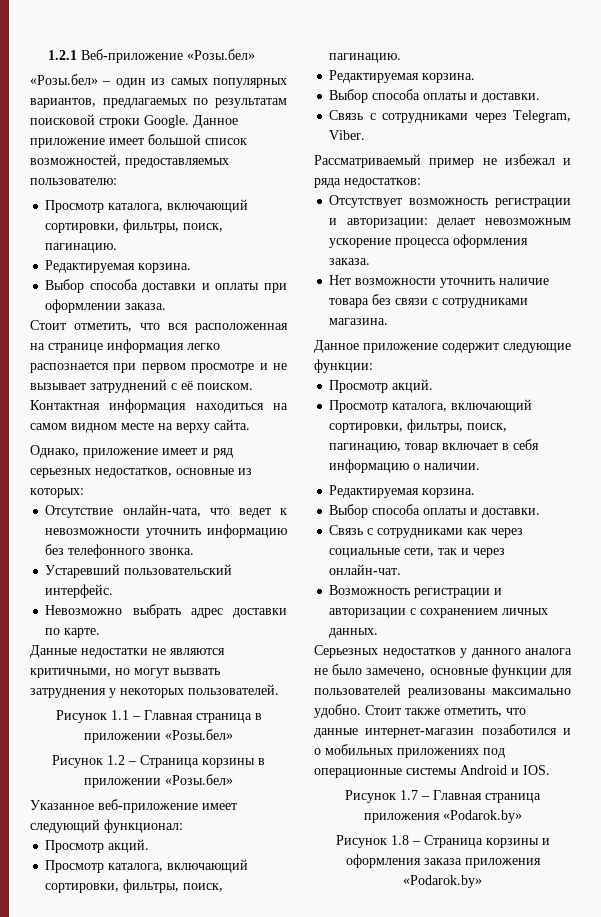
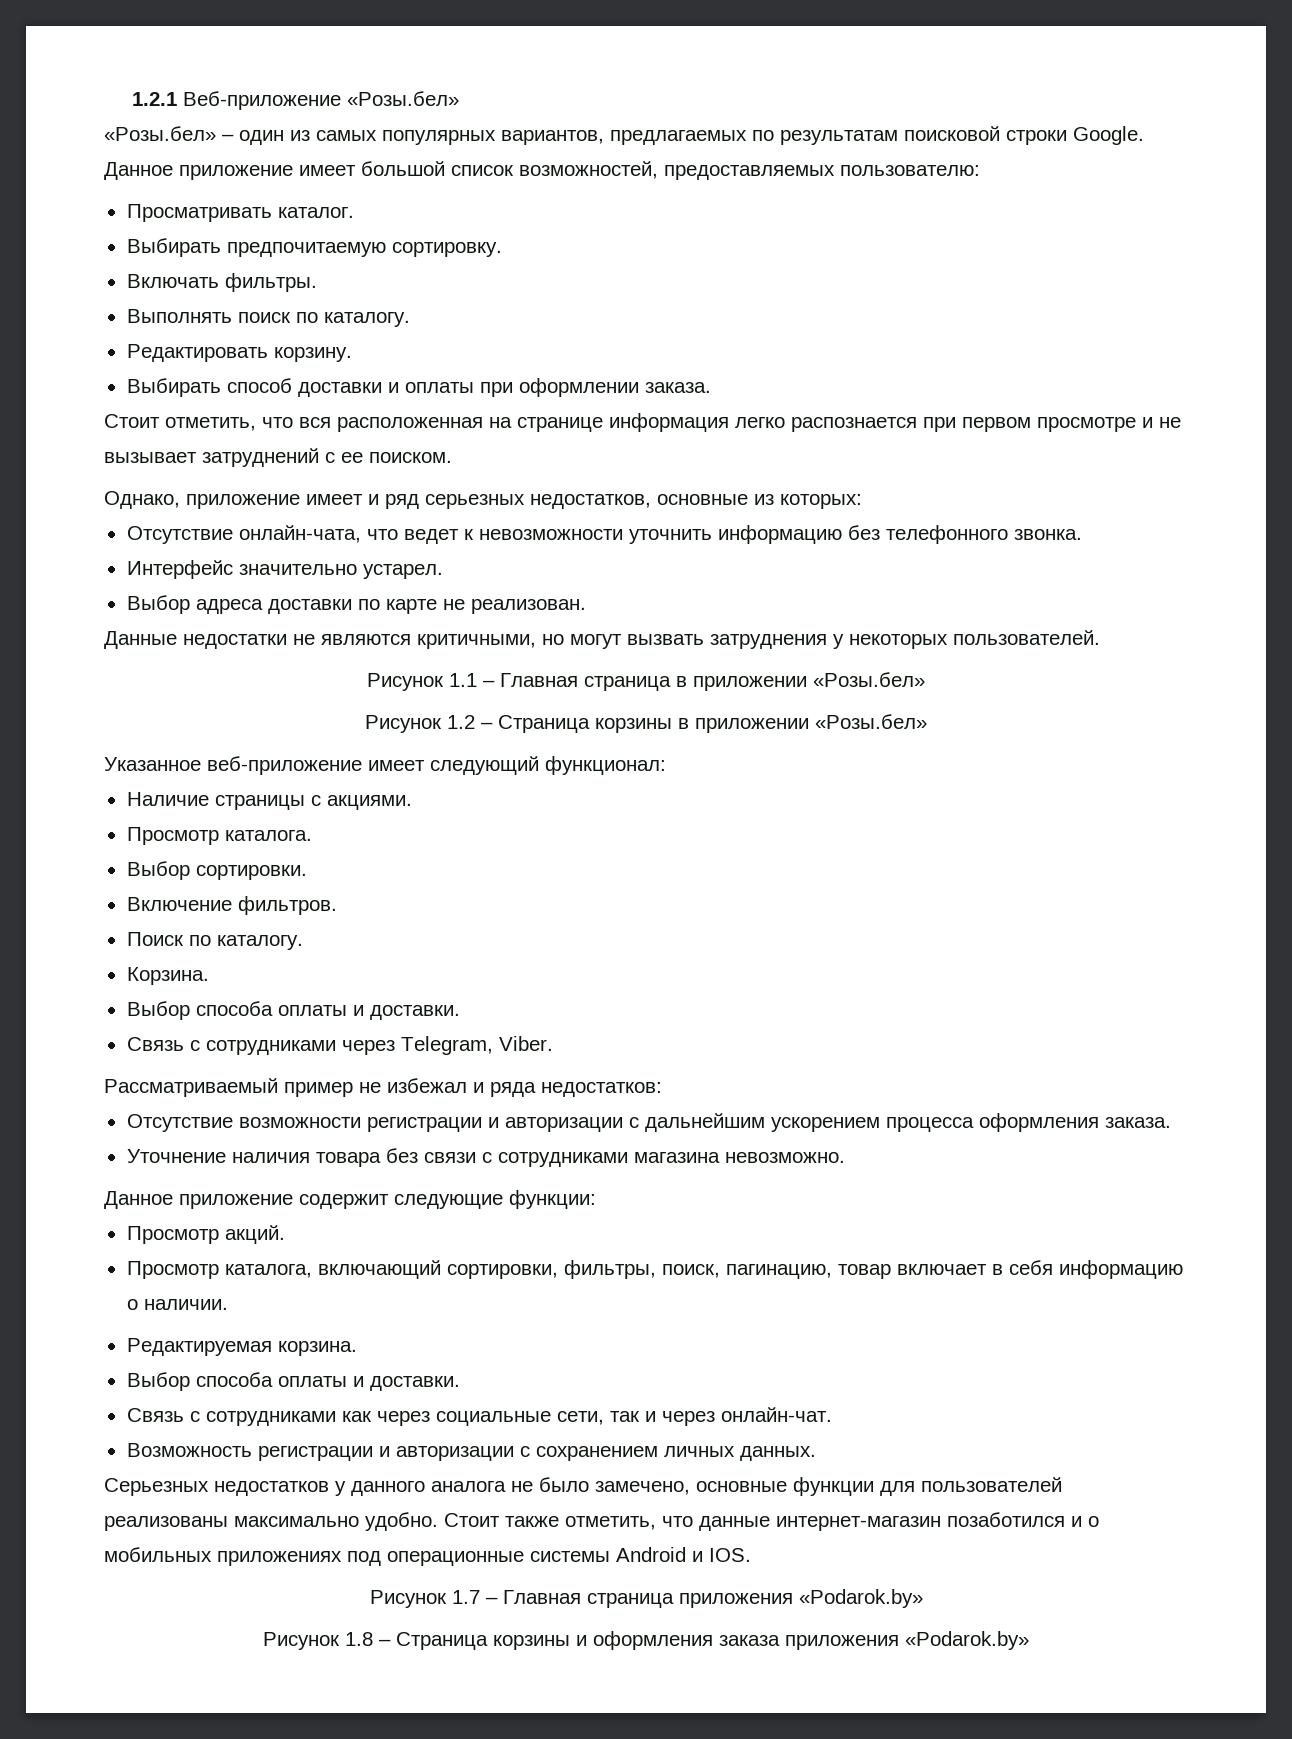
  Данное приложение имеет большой список возможностей, предоставляемых пользователю:
- Просмотр каталога, включающий сортировки, фильтры, поиск, пагинацию.
- Редактируемая корзина.
- Выбор способа доставки и оплаты при оформлении заказа.
+ Просматривать каталог.
+ Выбирать предпочитаемую сортировку.
+ Включать фильтры.
+ Выполнять поиск по каталогу.
+ Редактировать корзину.
+ Выбирать способ доставки и оплаты при оформлении заказа.
- Стоит отметить, что вся расположенная на странице информация легко распознается при первом просмотре и не вызывает затруднений с её поиском. Контактная информация находиться на самом видном месте на верху сайта.
+ Стоит отметить, что вся расположенная на странице информация легко распознается при первом просмотре и не вызывает затруднений с ее поиском.
- Устаревший пользовательский интерфейс.
- Невозможно выбрать адрес доставки по карте.
+ Интерфейс значительно устарел.
+ Выбор адреса доставки по карте не реализован.
  Указанное веб-приложение имеет следующий функционал:
- Просмотр акций.
- Просмотр каталога, включающий сортировки, фильтры, поиск, пагинацию.
- Редактируемая корзина.
+ Наличие страницы с акциями.
+ Просмотр каталога.
+ Выбор сортировки.
+ Включение фильтров.
+ Поиск по каталогу.
+ Корзина.
- Отсутствует возможность регистрации и авторизации: делает невозможным ускорение процесса оформления заказа.
+ Отсутствие возможности регистрации и авторизации с дальнейшим ускорением процесса оформления заказа.
- Нет возможности уточнить наличие товара без связи с сотрудниками магазина.
+ Уточнение наличия товара без связи с сотрудниками магазина невозможно.

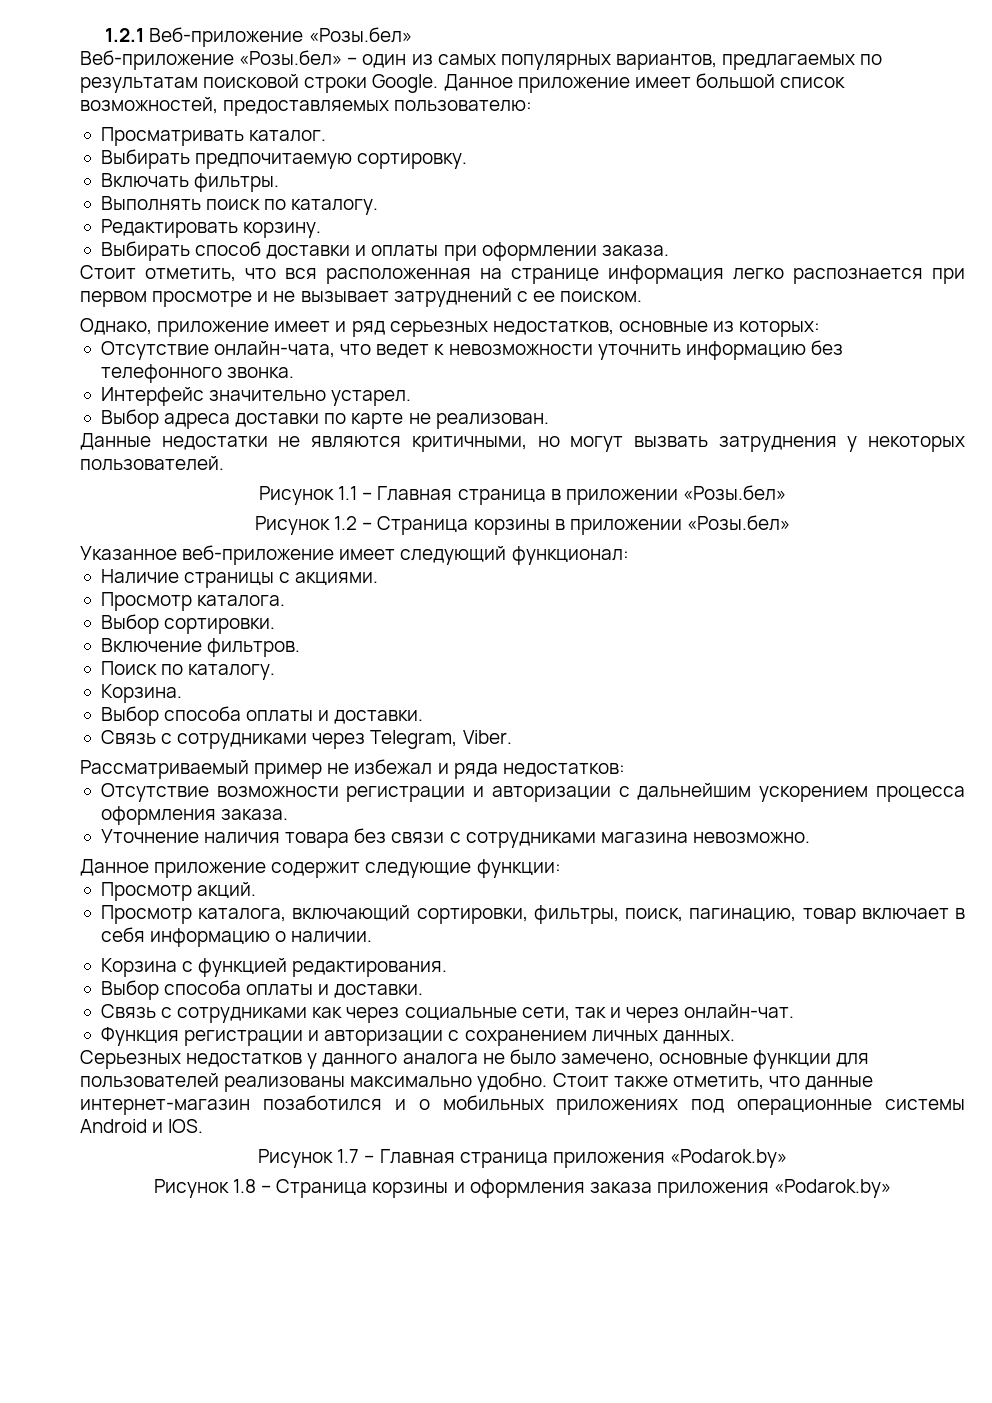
- «Розы.бел» – один из самых популярных вариантов, предлагаемых по результатам поисковой строки Google.
+ Веб-приложение «Розы.бел» – один из самых популярных вариантов, предлагаемых по результатам поисковой строки Google.
- Редактируемая корзина.
+ Корзина с функцией редактирования.
- Возможность регистрации и авторизации с сохранением личных данных.
+ Функция регистрации и авторизации с сохранением личных данных.

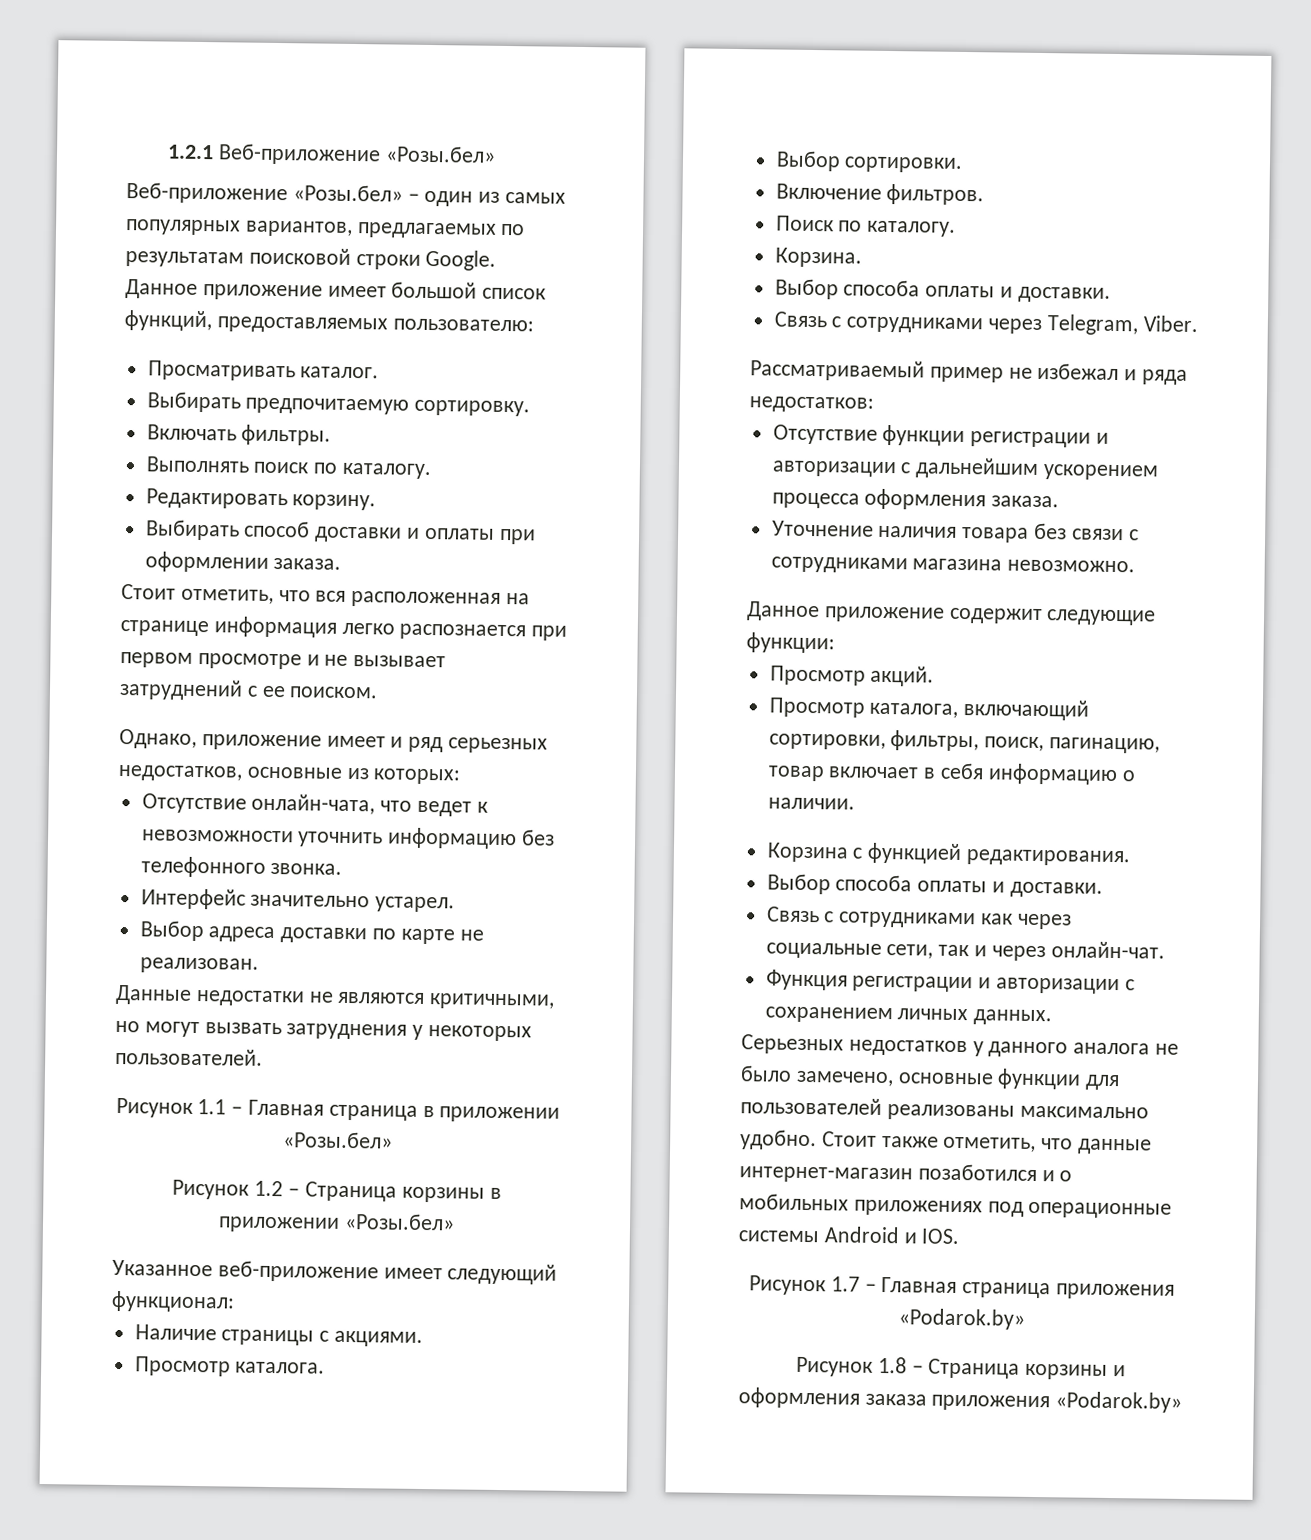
- Данное приложение имеет большой список возможностей, предоставляемых пользователю:
+ Данное приложение имеет большой список функций, предоставляемых пользователю:
- Отсутствие возможности регистрации и авторизации с дальнейшим ускорением процесса оформления заказа.
+ Отсутствие функции регистрации и авторизации с дальнейшим ускорением процесса оформления заказа.

